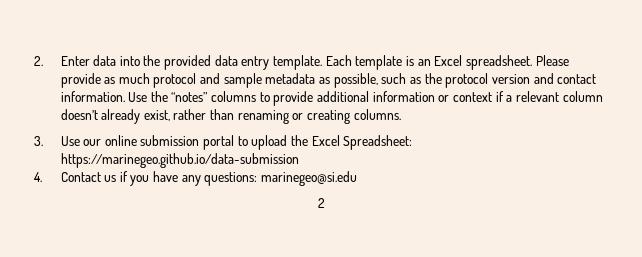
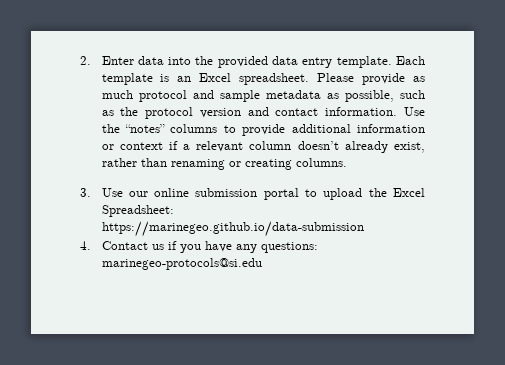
- 4. Contact us if you have any questions: marinegeo@si.edu
- 2
+ 4. Contact us if you have any questions: marinegeo-protocols@si.edu

